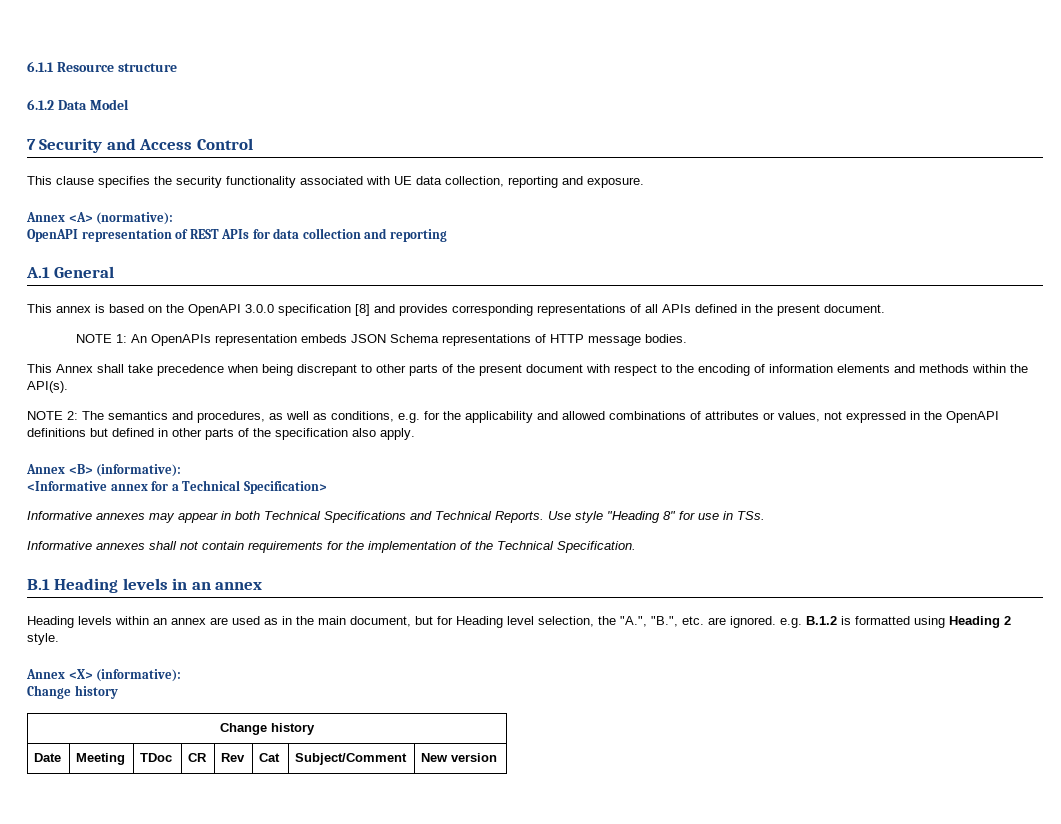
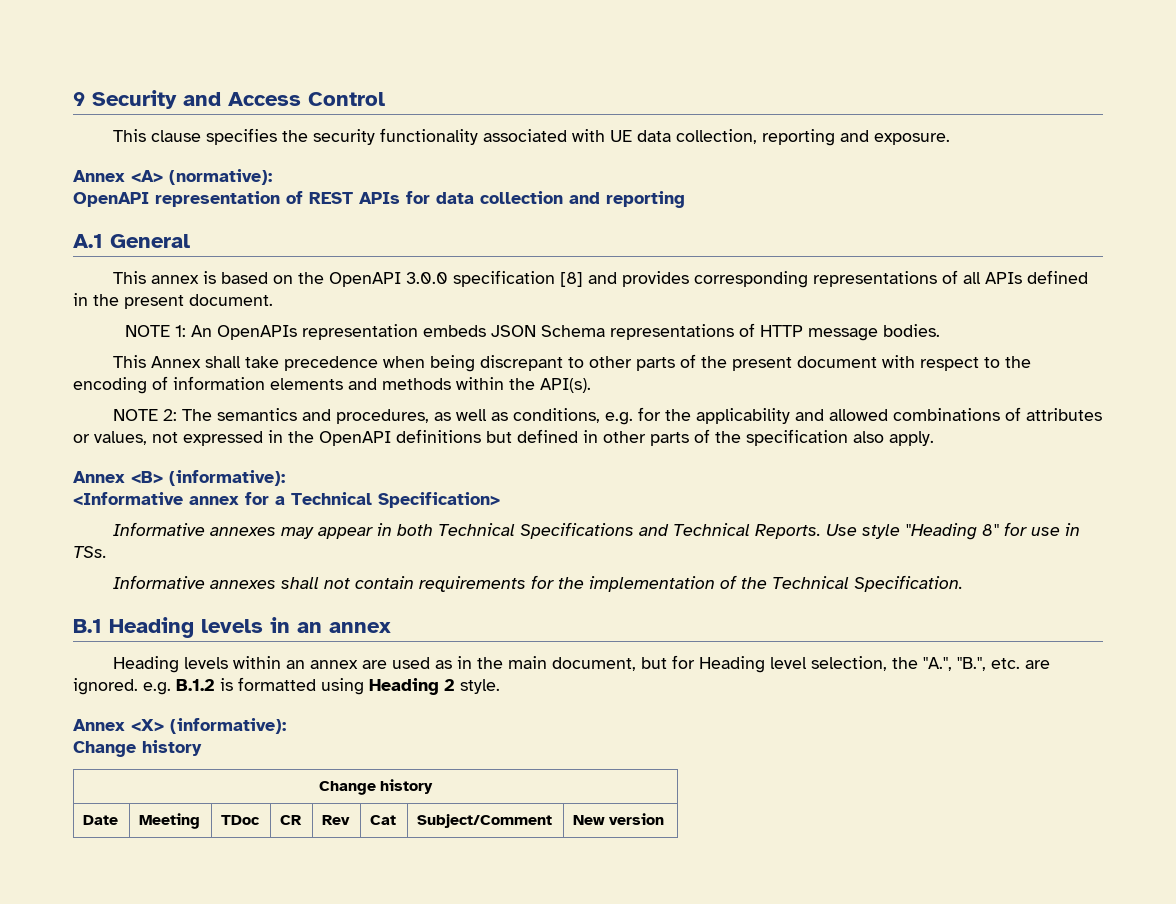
- 6.1.1 Resource structure
- 6.1.2 Data Model
- 7 Security and Access Control
+ 9 Security and Access Control

